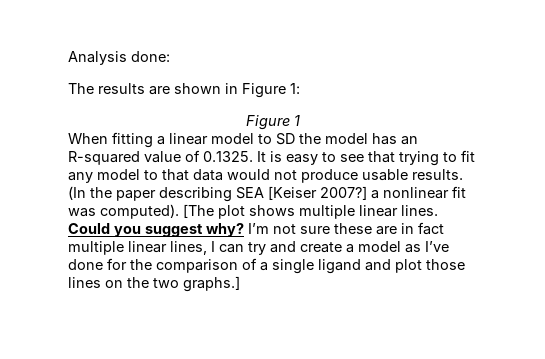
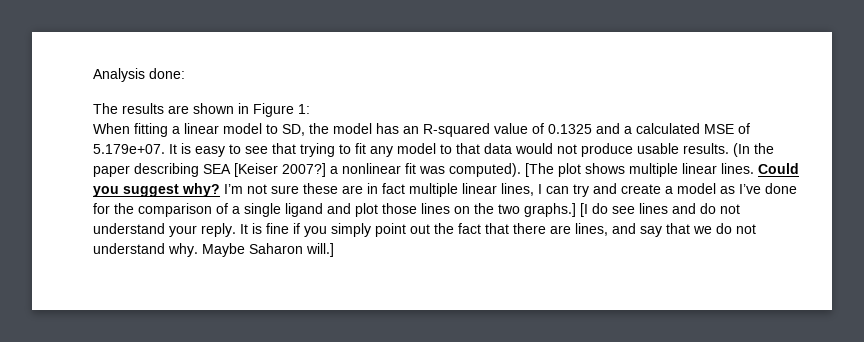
- Figure 1
- When fitting a linear model to SD the model has an R-squared value of 0.1325. It is easy to see that trying to fit any model to that data would not produce usable results.
+ When fitting a linear model to SD, the model has an R-squared value of 0.1325 and a calculated MSE of 5.179e+07. It is easy to see that trying to fit any model to that data would not produce usable results.
+ [I do see lines and do not understand your reply. It is fine if you simply point out the fact that there are lines, and say that we do not understand why. Maybe Saharon will.]

